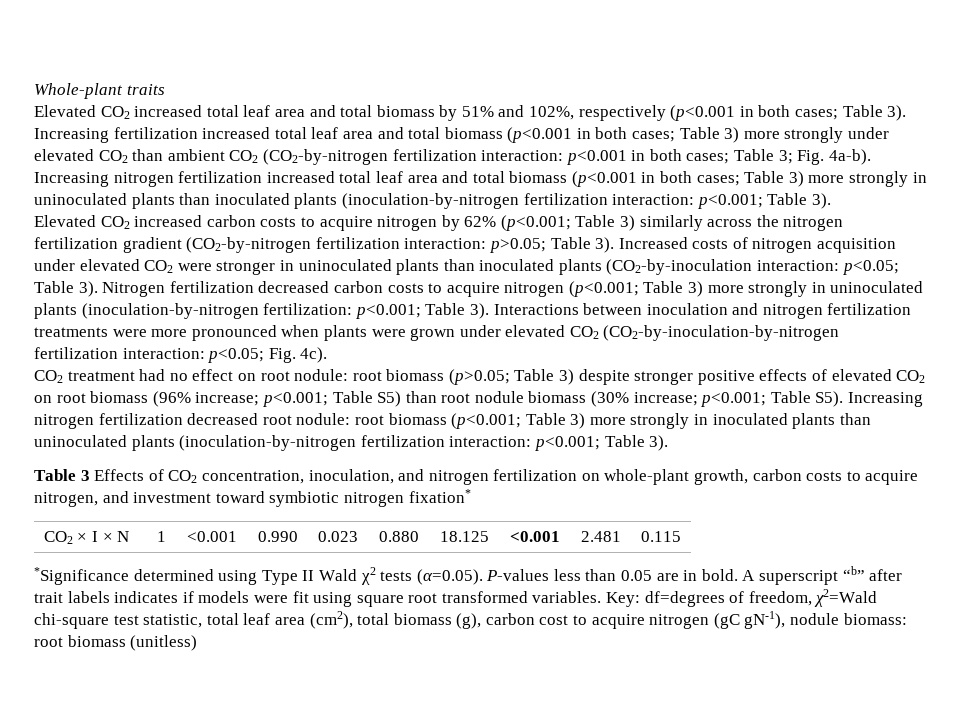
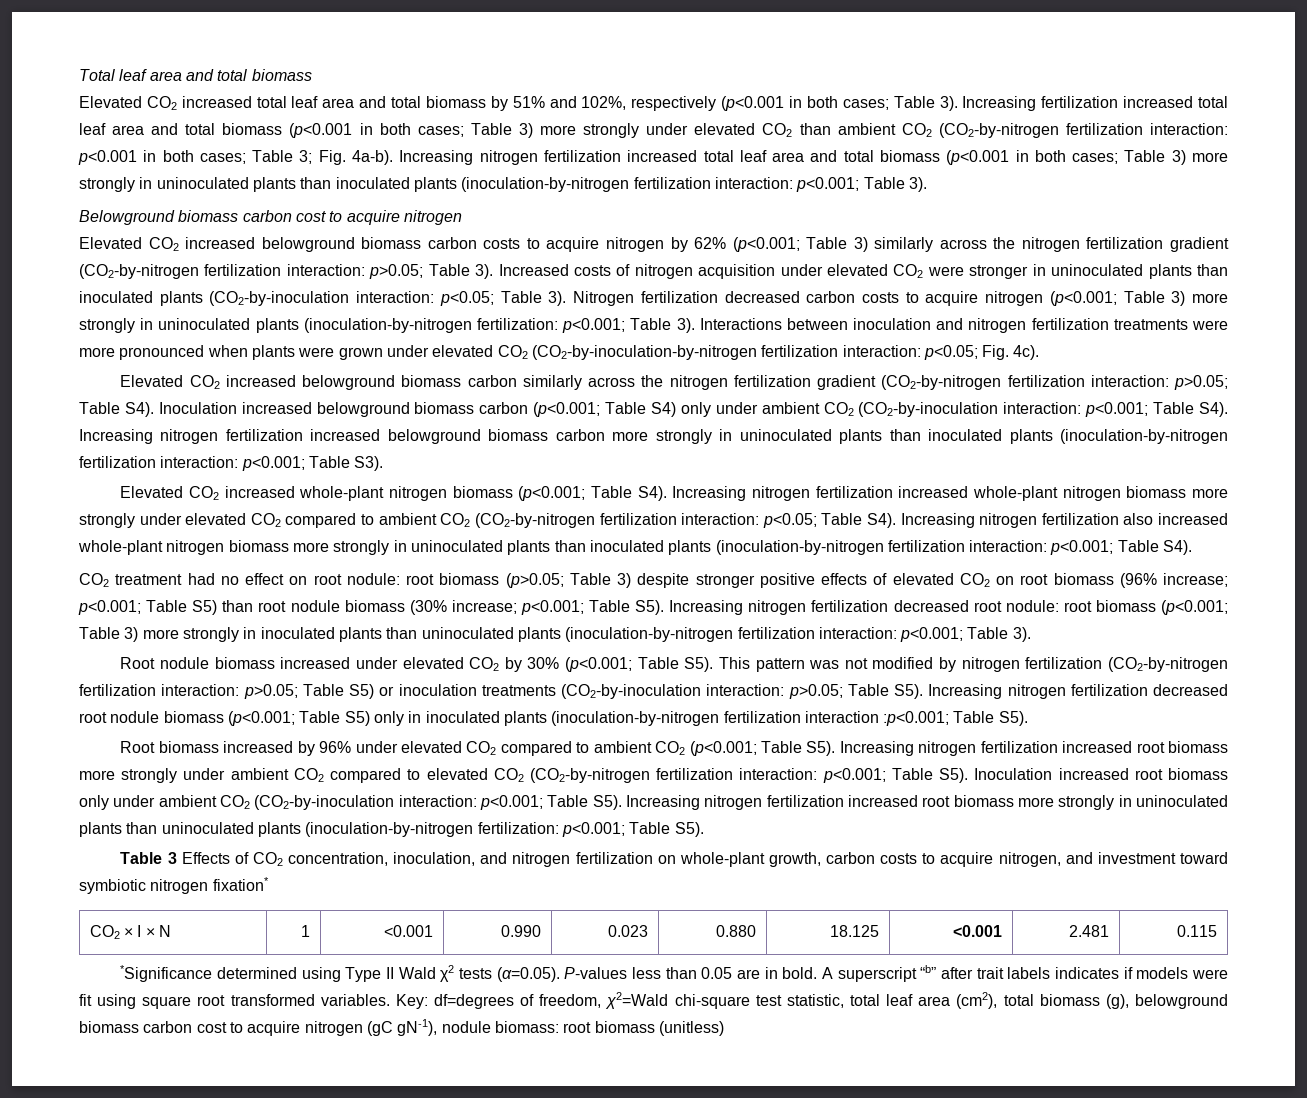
- Whole-plant traits
+ Total leaf area and total biomass
- Elevated CO2 increased carbon costs to acquire nitrogen by 62% (p<0.001; Table 3) similarly across the nitrogen fertilization gradient (CO2-by-nitrogen fertilization interaction: p>0.05; Table 3).
+ Belowground biomass carbon cost to acquire nitrogen
+ Elevated CO2 increased belowground biomass carbon costs to acquire nitrogen by 62% (p<0.001; Table 3) similarly across the nitrogen fertilization gradient (CO2-by-nitrogen fertilization interaction: p>0.05; Table 3).
+ Elevated CO2 increased belowground biomass carbon similarly across the nitrogen fertilization gradient (CO2-by-nitrogen fertilization interaction: p>0.05; Table S4). Inoculation increased belowground biomass carbon (p<0.001; Table S4) only under ambient CO2 (CO2-by-inoculation interaction: p<0.001; Table S4). Increasing nitrogen fertilization increased belowground biomass carbon more strongly in uninoculated plants than inoculated plants (inoculation-by-nitrogen fertilization interaction: p<0.001; Table S3).
+ Elevated CO2 increased whole-plant nitrogen biomass (p<0.001; Table S4). Increasing nitrogen fertilization increased whole-plant nitrogen biomass more strongly under elevated CO2 compared to ambient CO2 (CO2-by-nitrogen fertilization interaction: p<0.05; Table S4). Increasing nitrogen fertilization also increased whole-plant nitrogen biomass more strongly in uninoculated plants than inoculated plants (inoculation-by-nitrogen fertilization interaction: p<0.001; Table S4).
+ Root nodule biomass increased under elevated CO2 by 30% (p<0.001; Table S5). This pattern was not modified by nitrogen fertilization (CO2-by-nitrogen fertilization interaction: p>0.05; Table S5) or inoculation treatments (CO2-by-inoculation interaction: p>0.05; Table S5). Increasing nitrogen fertilization decreased root nodule biomass (p<0.001; Table S5) only in inoculated plants (inoculation-by-nitrogen fertilization interaction :p<0.001; Table S5).
+ Root biomass increased by 96% under elevated CO2 compared to ambient CO2 (p<0.001; Table S5). Increasing nitrogen fertilization increased root biomass more strongly under ambient CO2 compared to elevated CO2 (CO2-by-nitrogen fertilization interaction: p<0.001; Table S5). Inoculation increased root biomass only under ambient CO2 (CO2-by-inoculation interaction: p<0.001; Table S5). Increasing nitrogen fertilization increased root biomass more strongly in uninoculated plants than uninoculated plants (inoculation-by-nitrogen fertilization: p<0.001; Table S5).
- Key: df=degrees of freedom, χ2=Wald chi-square test statistic, total leaf area (cm2), total biomass (g), carbon cost to acquire nitrogen (gC gN-1), nodule biomass: root biomass (unitless)
+ Key: df=degrees of freedom, χ2=Wald chi-square test statistic, total leaf area (cm2), total biomass (g), belowground biomass carbon cost to acquire nitrogen (gC gN-1), nodule biomass: root biomass (unitless)

